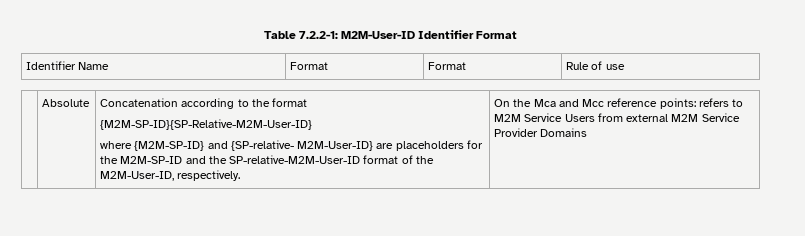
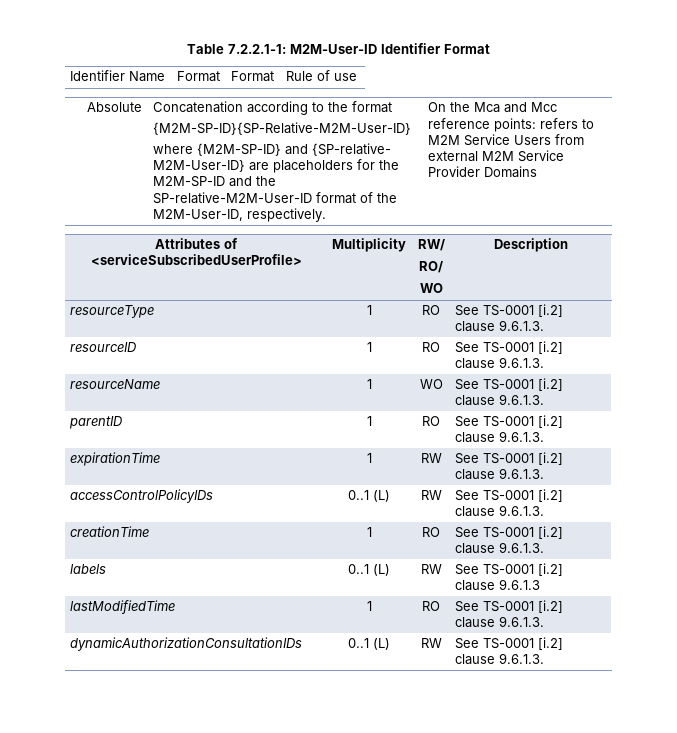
- Table 7.2.2-1: M2M-User-ID Identifier Format
+ Table 7.2.2.1-1: M2M-User-ID Identifier Format
+ Attributes of <serviceSubscribedUserProfile> | Multiplicity | RW/
+ RO/
+ WO | Description
+ resourceType | 1 | RO | See TS-0001 [i.2] clause 9.6.1.3.
+ resourceID | 1 | RO | See TS-0001 [i.2] clause 9.6.1.3.
+ resourceName | 1 | WO | See TS-0001 [i.2] clause 9.6.1.3.
+ parentID | 1 | RO | See TS-0001 [i.2] clause 9.6.1.3.
+ expirationTime | 1 | RW | See TS-0001 [i.2] clause 9.6.1.3.
+ accessControlPolicyIDs | 0..1 (L) | RW | See TS-0001 [i.2] clause 9.6.1.3.
+ creationTime | 1 | RO | See TS-0001 [i.2] clause 9.6.1.3.
+ labels | 0..1 (L) | RW | See TS-0001 [i.2] clause 9.6.1.3
+ lastModifiedTime | 1 | RO | See TS-0001 [i.2] clause 9.6.1.3.
+ dynamicAuthorizationConsultationIDs | 0..1 (L) | RW | See TS-0001 [i.2] clause 9.6.1.3.

